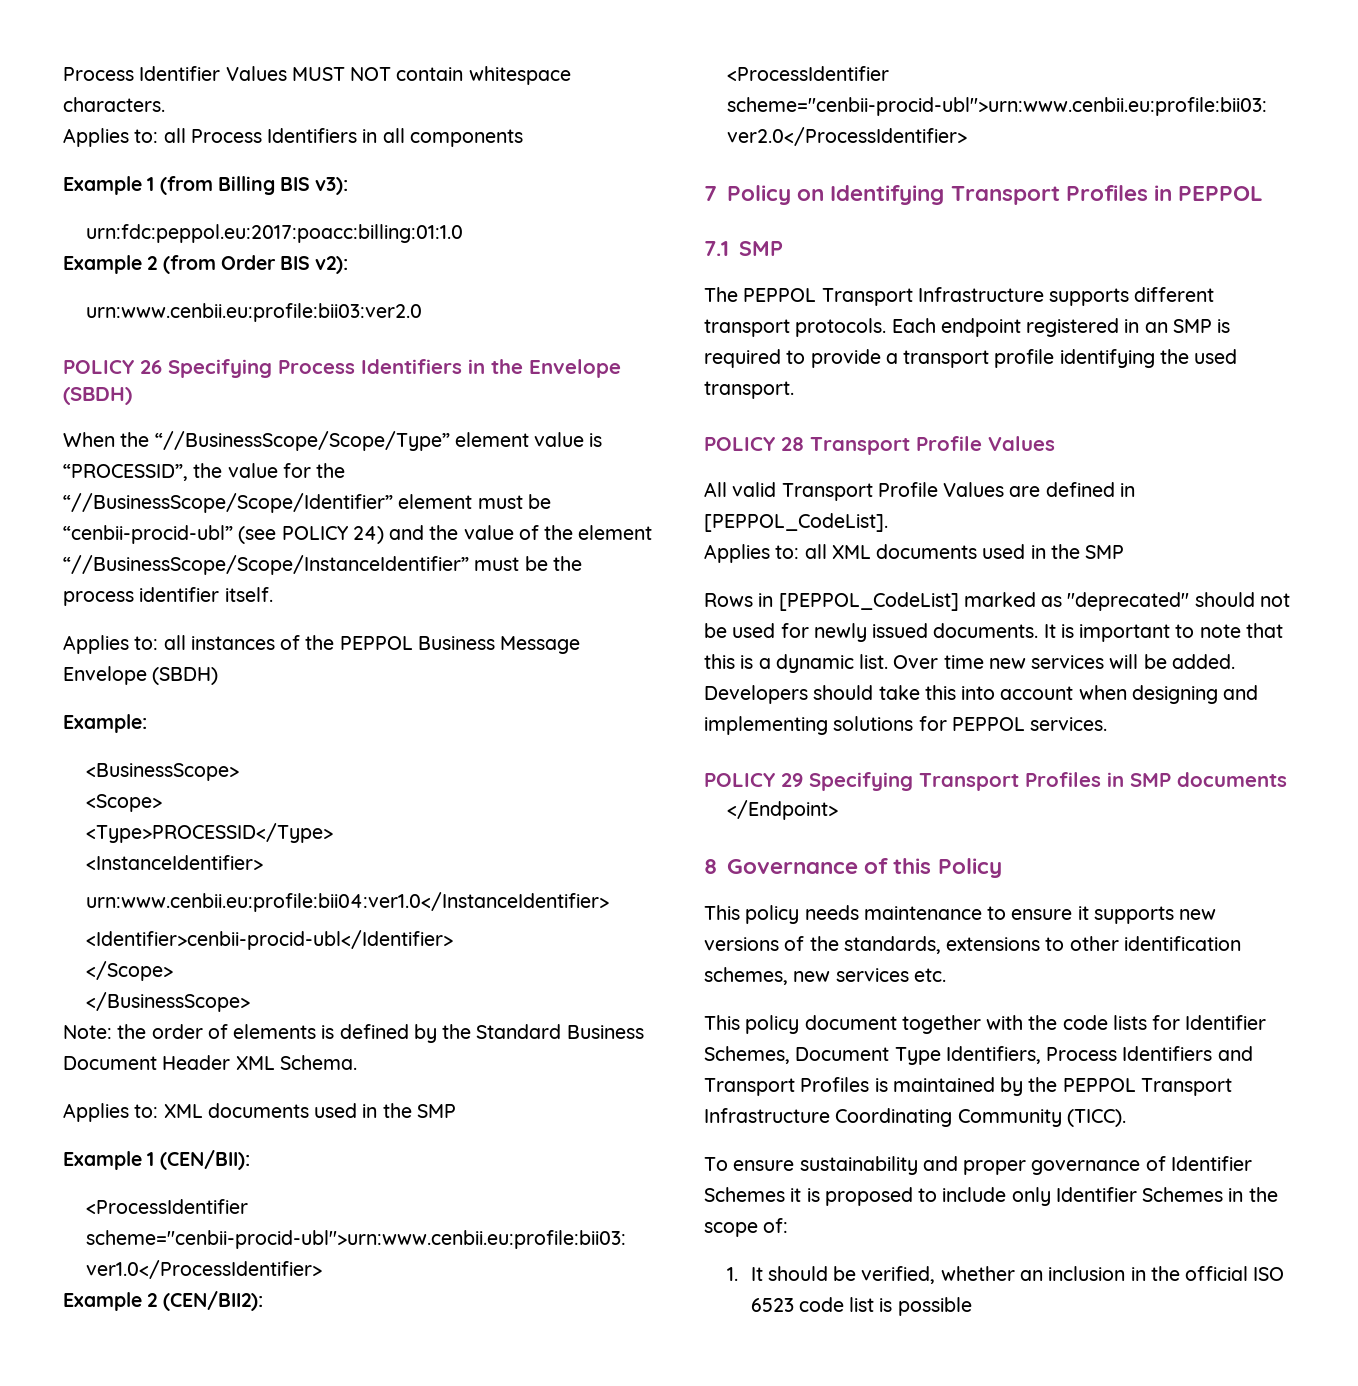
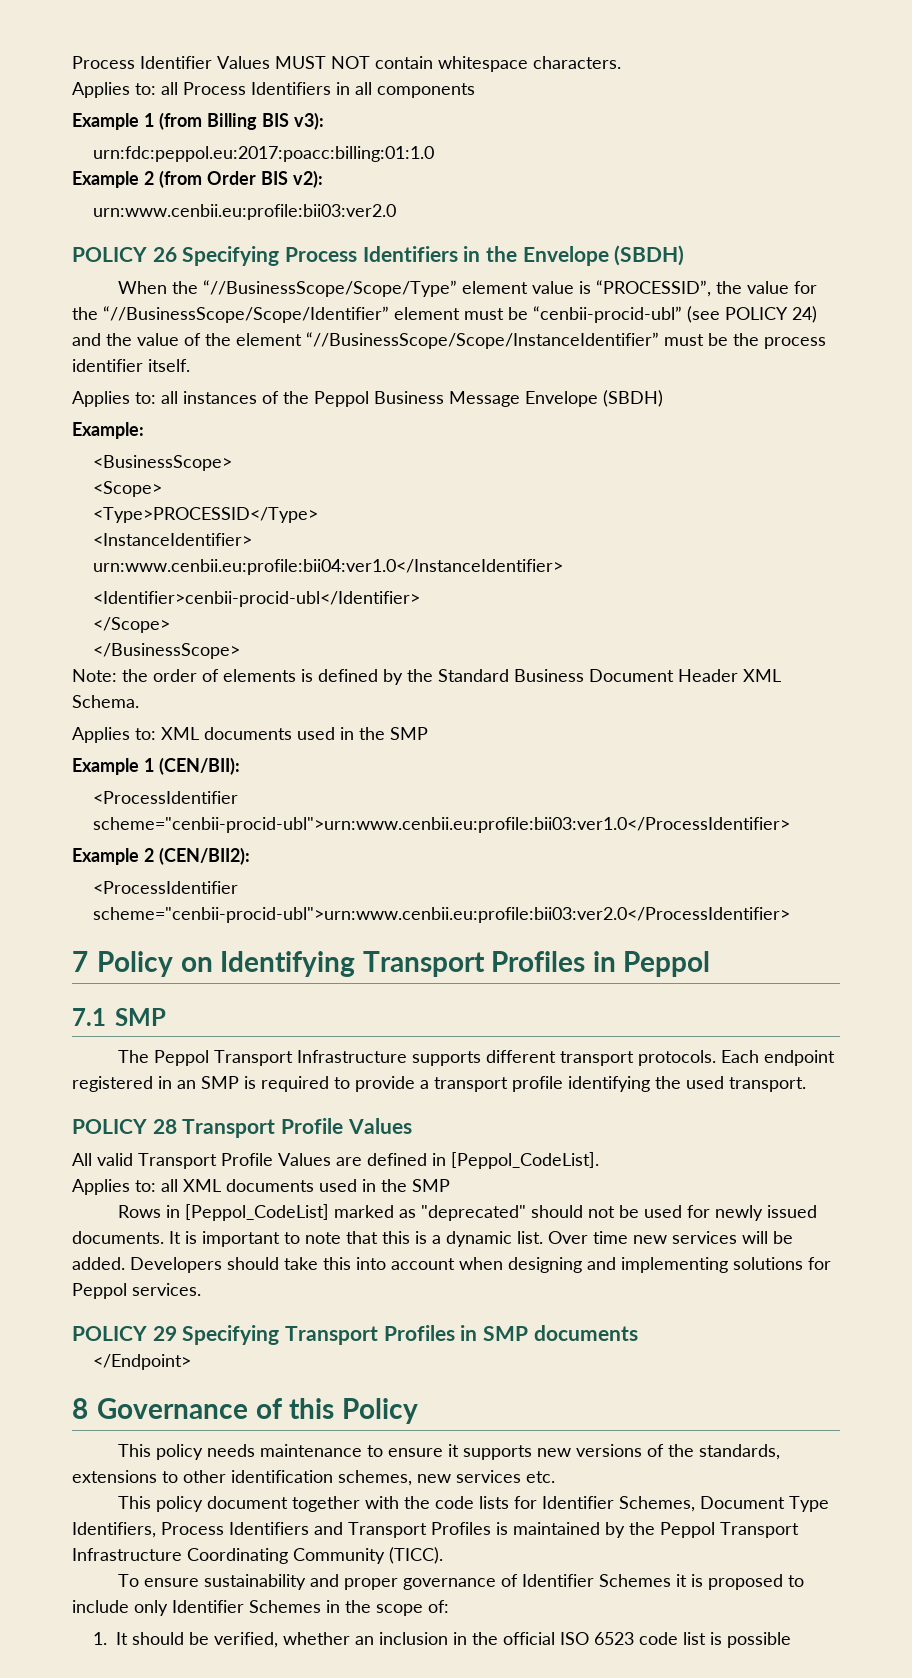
- Applies to: all instances of the PEPPOL Business Message Envelope (SBDH)
+ Applies to: all instances of the Peppol Business Message Envelope (SBDH)
- 7 Policy on Identifying Transport Profiles in PEPPOL
+ 7 Policy on Identifying Transport Profiles in Peppol
- The PEPPOL Transport Infrastructure supports different transport protocols.
+ The Peppol Transport Infrastructure supports different transport protocols.
- All valid Transport Profile Values are defined in [PEPPOL_CodeList].
+ All valid Transport Profile Values are defined in [Peppol_CodeList].
- Rows in [PEPPOL_CodeList] marked as "deprecated" should not be used for newly issued documents.
+ Rows in [Peppol_CodeList] marked as "deprecated" should not be used for newly issued documents.
- Developers should take this into account when designing and implementing solutions for PEPPOL services.
+ Developers should take this into account when designing and implementing solutions for Peppol services.
- This policy document together with the code lists for Identifier Schemes, Document Type Identifiers, Process Identifiers and Transport Profiles is maintained by the PEPPOL Transport Infrastructure Coordinating Community (TICC).
+ This policy document together with the code lists for Identifier Schemes, Document Type Identifiers, Process Identifiers and Transport Profiles is maintained by the Peppol Transport Infrastructure Coordinating Community (TICC).

